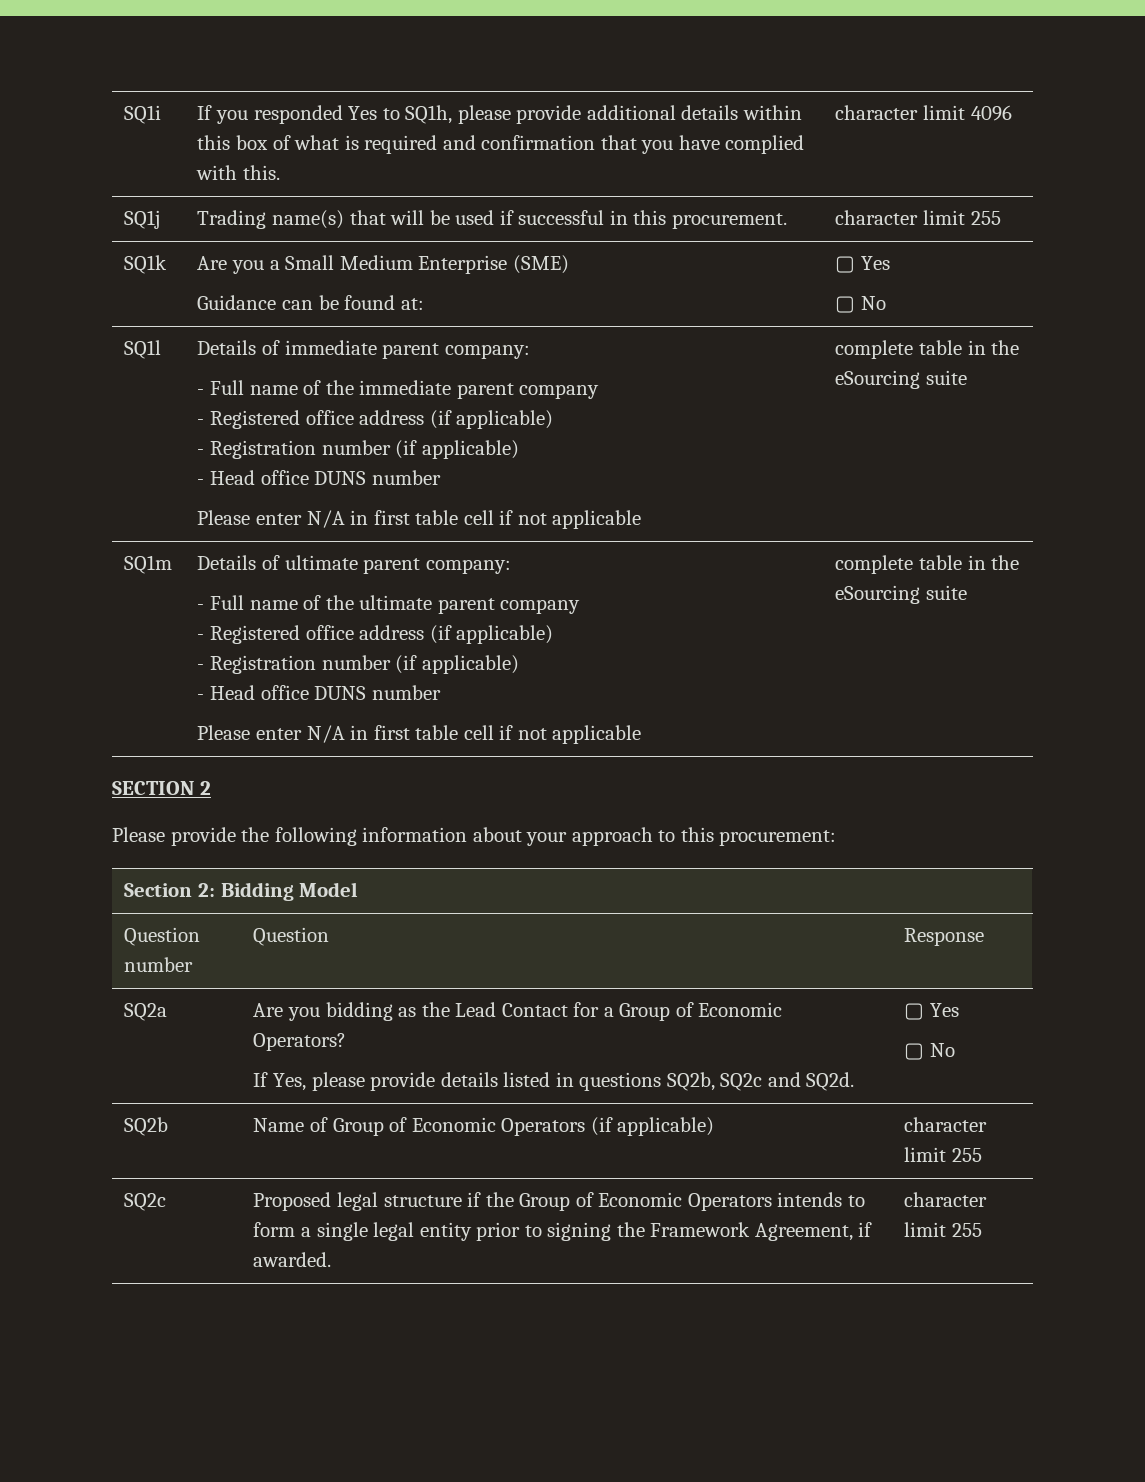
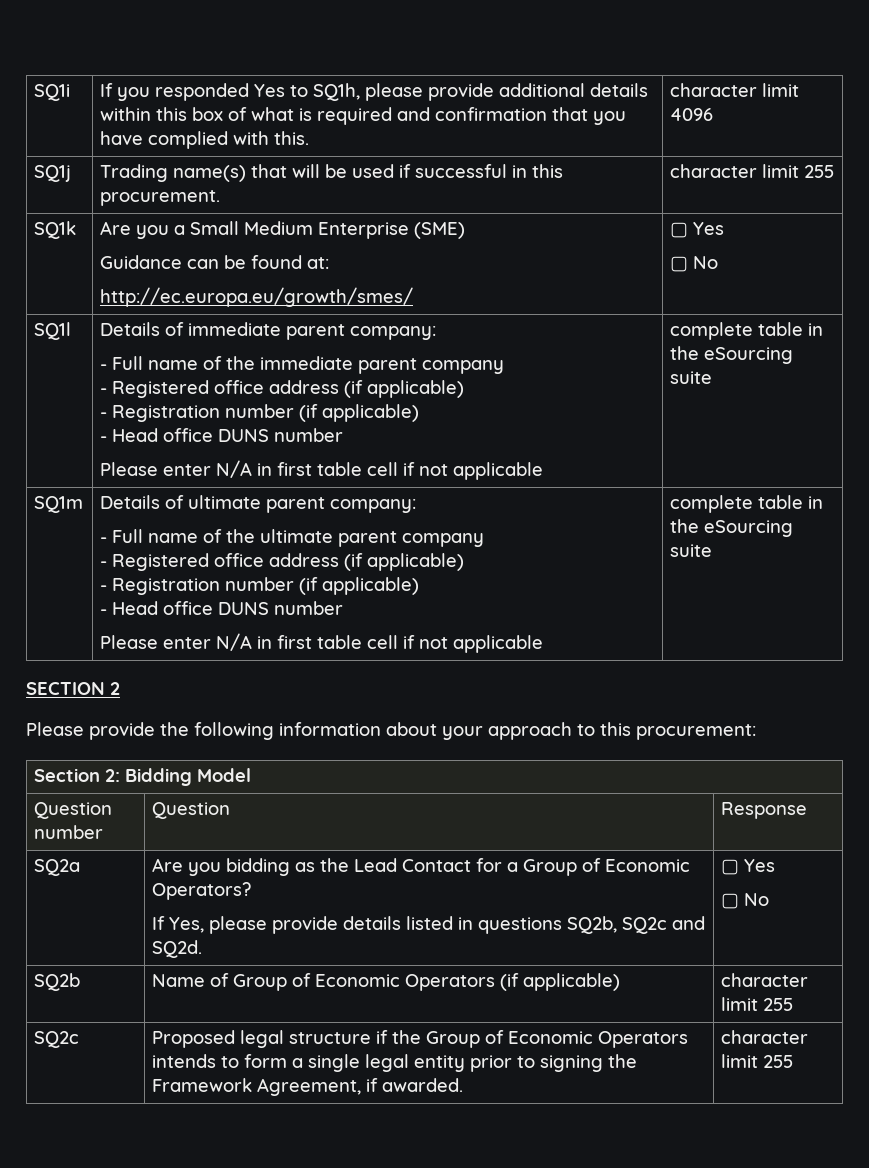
  SQ1k | Are you a Small Medium Enterprise (SME)
- Guidance can be found at: | ▢ Yes
+ Guidance can be found at:
+ http://ec.europa.eu/growth/smes/ | ▢ Yes

